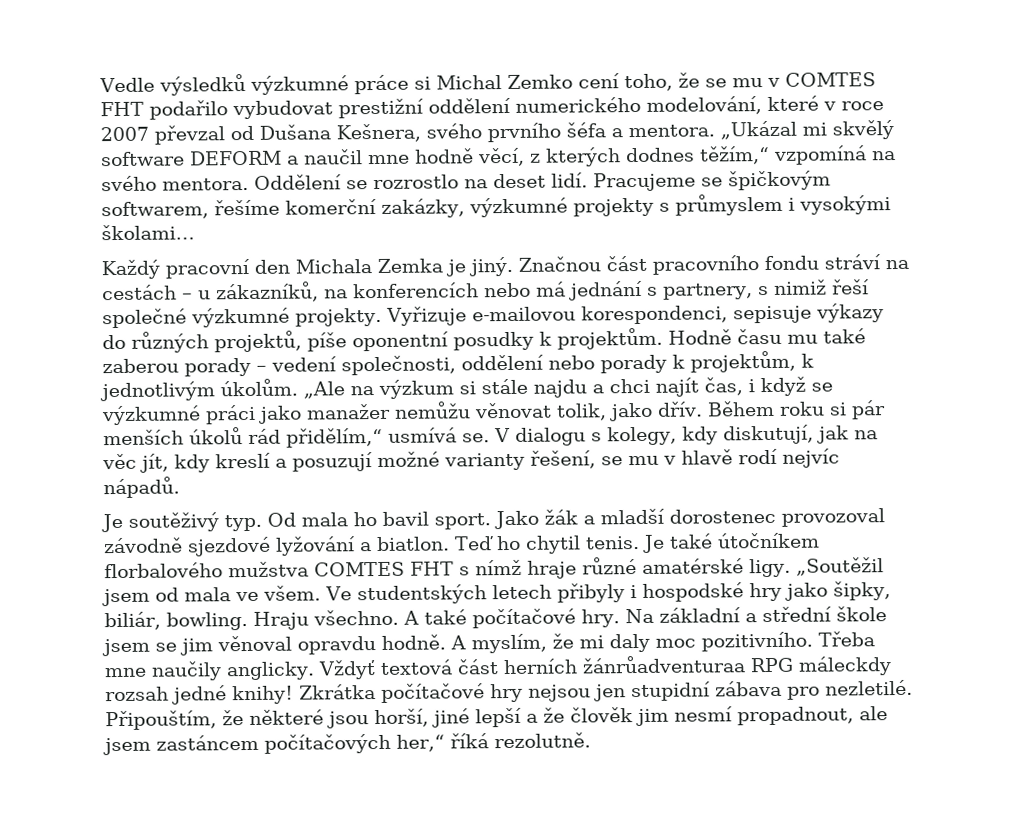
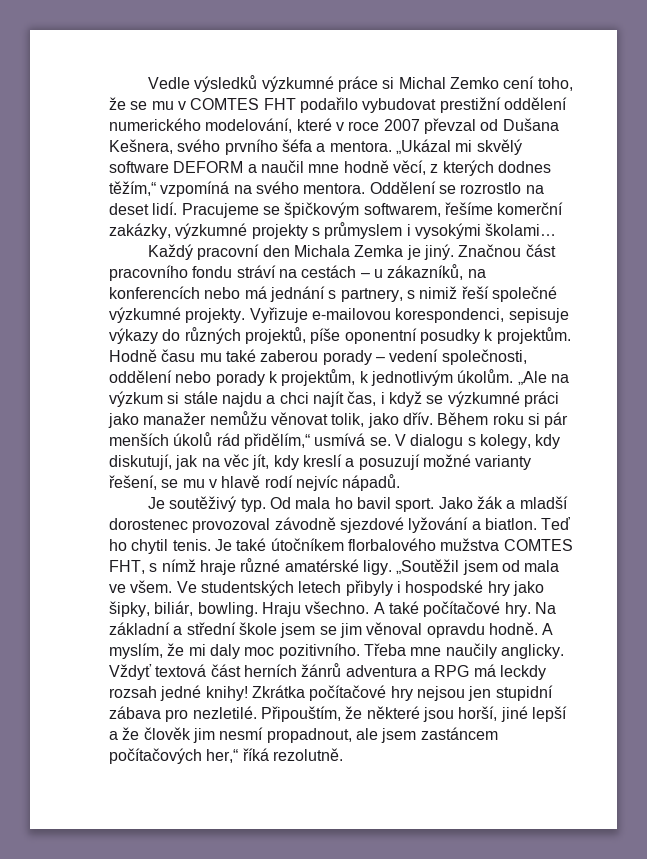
- Je také útočníkem florbalového mužstva COMTES FHT s nímž hraje různé amatérské ligy.
+ Je také útočníkem florbalového mužstva COMTES FHT, s nímž hraje různé amatérské ligy.
- Vždyť textová část herních žánrůadventuraa RPG máleckdy rozsah jedné knihy!
+ Vždyť textová část herních žánrů adventura a RPG má leckdy rozsah jedné knihy!

